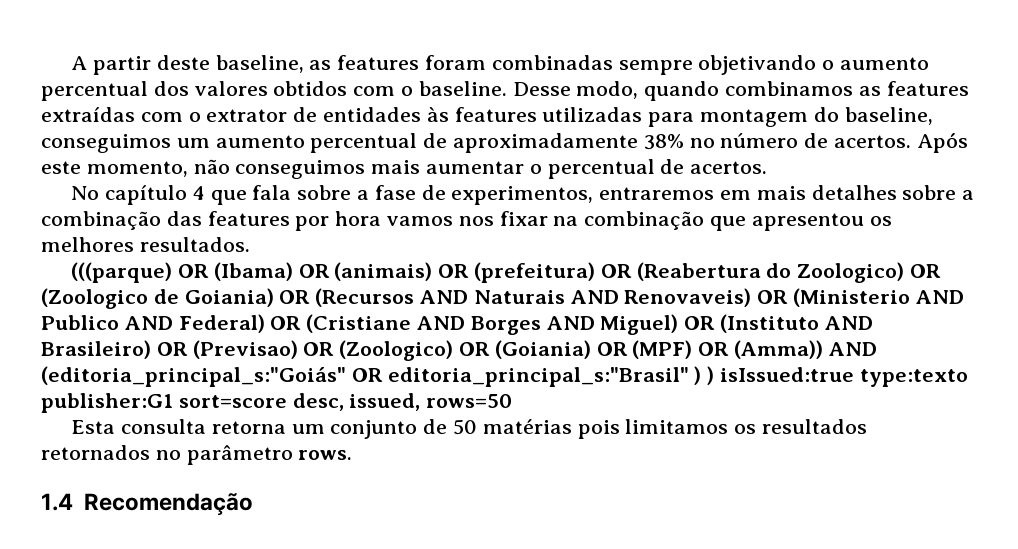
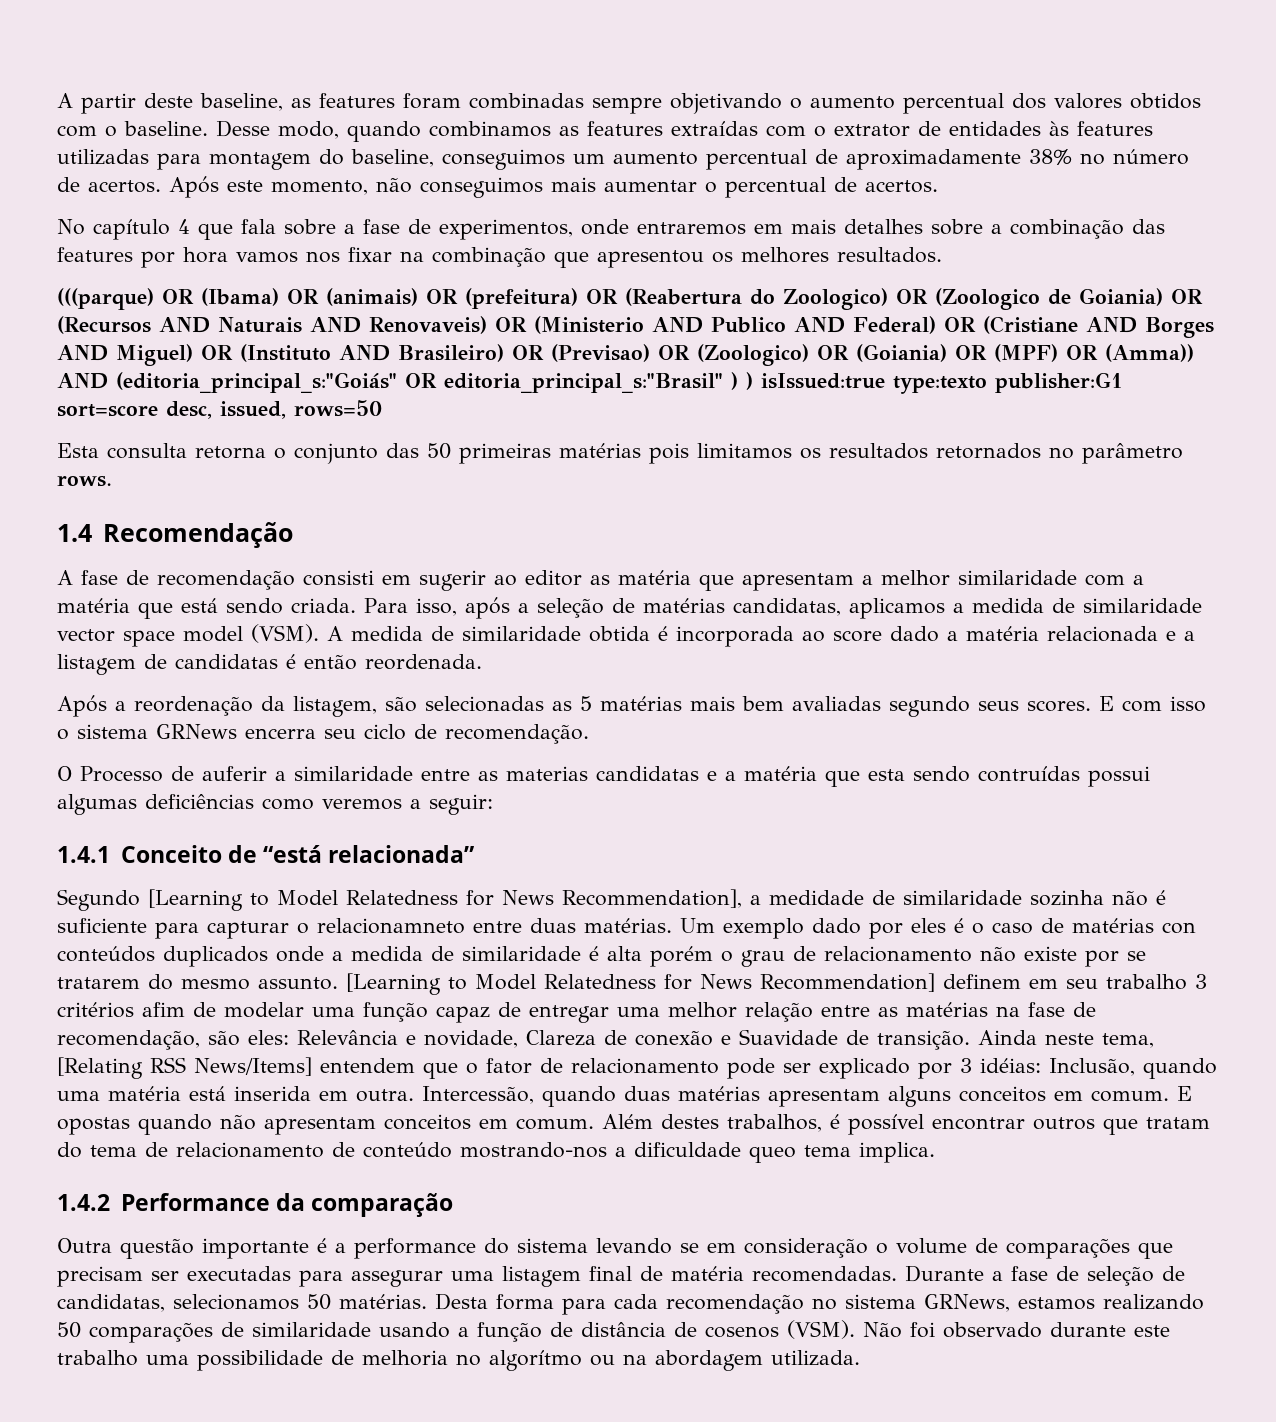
- No capítulo 4 que fala sobre a fase de experimentos, entraremos em mais detalhes sobre a combinação das features por hora vamos nos fixar na combinação que apresentou os melhores resultados.
+ No capítulo 4 que fala sobre a fase de experimentos, onde entraremos em mais detalhes sobre a combinação das features por hora vamos nos fixar na combinação que apresentou os melhores resultados.
- Esta consulta retorna um conjunto de 50 matérias pois limitamos os resultados retornados no parâmetro rows.
+ Esta consulta retorna o conjunto das 50 primeiras matérias pois limitamos os resultados retornados no parâmetro rows.
+ A fase de recomendação consisti em sugerir ao editor as matéria que apresentam a melhor similaridade com a matéria que está sendo criada. Para isso, após a seleção de matérias candidatas, aplicamos a medida de similaridade vector space model (VSM). A medida de similaridade obtida é incorporada ao score dado a matéria relacionada e a listagem de candidatas é então reordenada.
+ Após a reordenação da listagem, são selecionadas as 5 matérias mais bem avaliadas segundo seus scores. E com isso o sistema GRNews encerra seu ciclo de recomendação.
+ O Processo de auferir a similaridade entre as materias candidatas e a matéria que esta sendo contruídas possui algumas deficiências como veremos a seguir:
+ 1.4.1 Conceito de “está relacionada”
+ Segundo [Learning to Model Relatedness for News Recommendation], a medidade de similaridade sozinha não é suficiente para capturar o relacionamneto entre duas matérias. Um exemplo dado por eles é o caso de matérias con conteúdos duplicados onde a medida de similaridade é alta porém o grau de relacionamento não existe por se tratarem do mesmo assunto. [Learning to Model Relatedness for News Recommendation] definem em seu trabalho 3 critérios afim de modelar uma função capaz de entregar uma melhor relação entre as matérias na fase de recomendação, são eles: Relevância e novidade, Clareza de conexão e Suavidade de transição. Ainda neste tema, [Relating RSS News/Items] entendem que o fator de relacionamento pode ser explicado por 3 idéias: Inclusão, quando uma matéria está inserida em outra. Intercessão, quando duas matérias apresentam alguns conceitos em comum. E opostas quando não apresentam conceitos em comum. Além destes trabalhos, é possível encontrar outros que tratam do tema de relacionamento de conteúdo mostrando-nos a dificuldade queo tema implica.
+ 1.4.2 Performance da comparação
+ Outra questão importante é a performance do sistema levando se em consideração o volume de comparações que precisam ser executadas para assegurar uma listagem final de matéria recomendadas. Durante a fase de seleção de candidatas, selecionamos 50 matérias. Desta forma para cada recomendação no sistema GRNews, estamos realizando 50 comparações de similaridade usando a função de distância de cosenos (VSM). Não foi observado durante este trabalho uma possibilidade de melhoria no algorítmo ou na abordagem utilizada.

